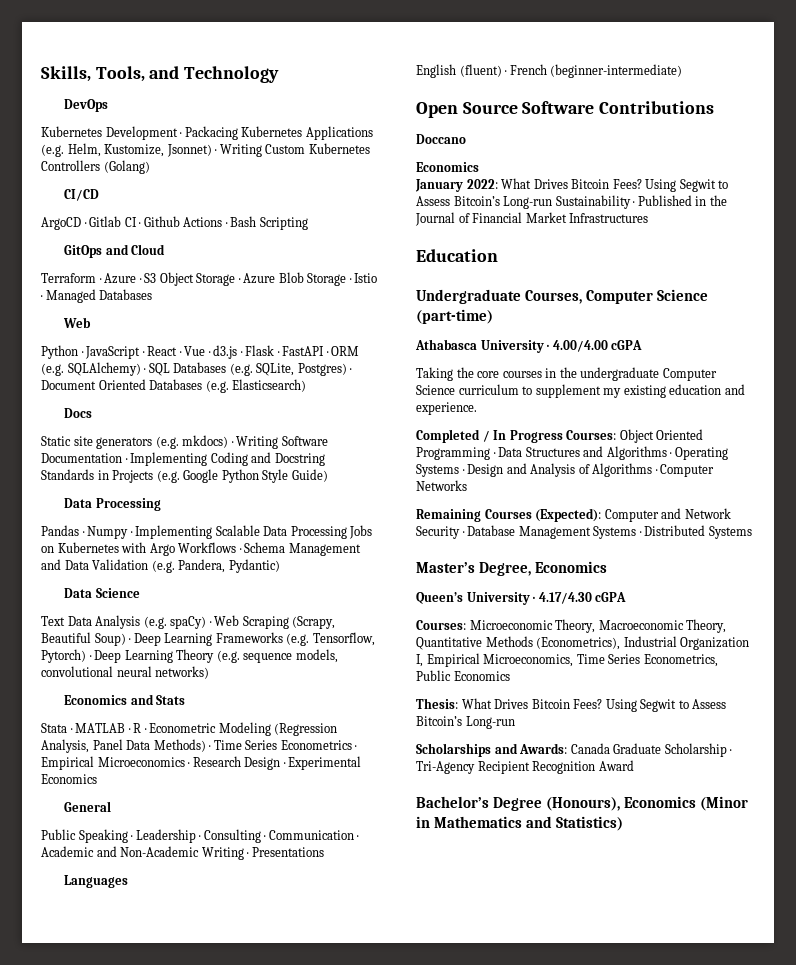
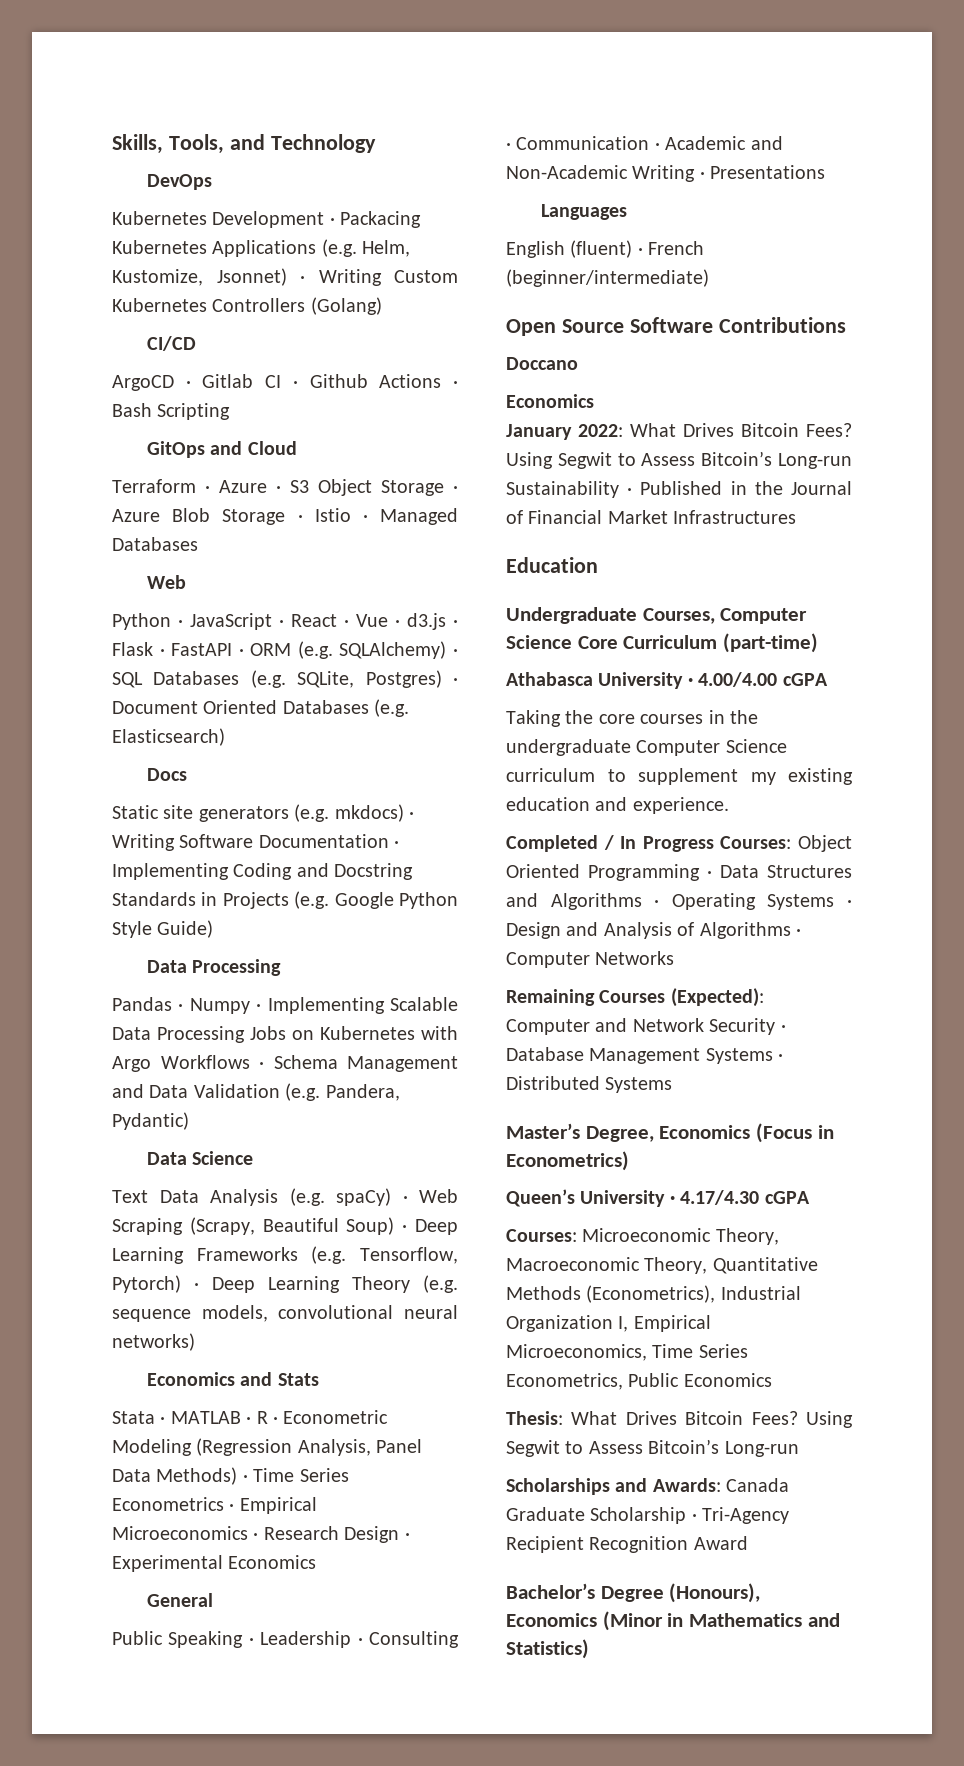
- English (fluent) · French (beginner-intermediate)
+ English (fluent) · French (beginner/intermediate)
- Undergraduate Courses, Computer Science (part-time)
+ Undergraduate Courses, Computer Science Core Curriculum (part-time)
- Master’s Degree, Economics
+ Master’s Degree, Economics (Focus in Econometrics)

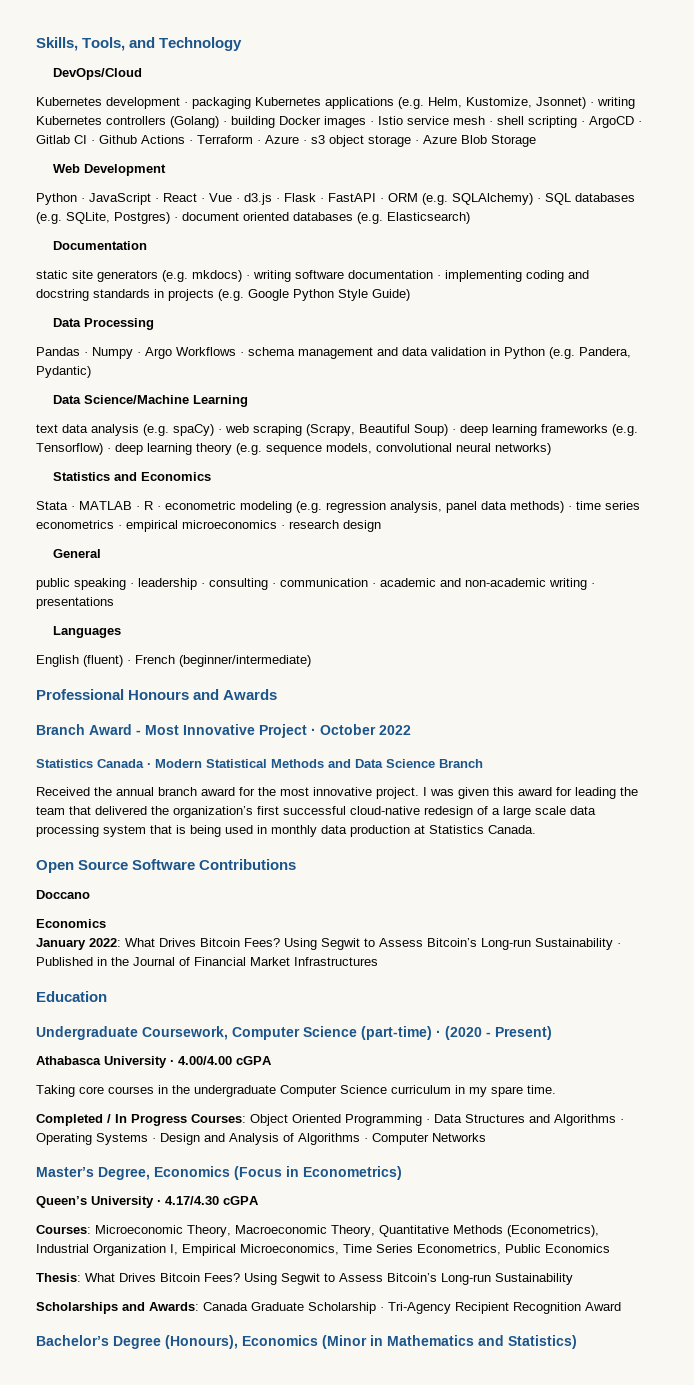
- DevOps
- Kubernetes Development · Packacing Kubernetes Applications (e.g. Helm, Kustomize, Jsonnet) · Writing Custom Kubernetes Controllers (Golang)
- CI/CD
- ArgoCD · Gitlab CI · Github Actions · Bash Scripting
- GitOps and Cloud
- Terraform · Azure · S3 Object Storage · Azure Blob Storage · Istio · Managed Databases
- Web
+ DevOps/Cloud
+ Kubernetes development · packaging Kubernetes applications (e.g. Helm, Kustomize, Jsonnet) · writing Kubernetes controllers (Golang) · building Docker images · Istio service mesh · shell scripting · ArgoCD · Gitlab CI · Github Actions · Terraform · Azure · s3 object storage · Azure Blob Storage
+ Web Development
- Python · JavaScript · React · Vue · d3.js · Flask · FastAPI · ORM (e.g. SQLAlchemy) · SQL Databases (e.g. SQLite, Postgres) · Document Oriented Databases (e.g. Elasticsearch)
+ Python · JavaScript · React · Vue · d3.js · Flask · FastAPI · ORM (e.g. SQLAlchemy) · SQL databases (e.g. SQLite, Postgres) · document oriented databases (e.g. Elasticsearch)
- Docs
- Static site generators (e.g. mkdocs) · Writing Software Documentation · Implementing Coding and Docstring Standards in Projects (e.g. Google Python Style Guide)
+ Documentation
+ static site generators (e.g. mkdocs) · writing software documentation · implementing coding and docstring standards in projects (e.g. Google Python Style Guide)
- Pandas · Numpy · Implementing Scalable Data Processing Jobs on Kubernetes with Argo Workflows · Schema Management and Data Validation (e.g. Pandera, Pydantic)
+ Pandas · Numpy · Argo Workflows · schema management and data validation in Python (e.g. Pandera, Pydantic)
- Data Science
- Text Data Analysis (e.g. spaCy) · Web Scraping (Scrapy, Beautiful Soup) · Deep Learning Frameworks (e.g. Tensorflow, Pytorch) · Deep Learning Theory (e.g. sequence models, convolutional neural networks)
+ Data Science/Machine Learning
+ text data analysis (e.g. spaCy) · web scraping (Scrapy, Beautiful Soup) · deep learning frameworks (e.g. Tensorflow) · deep learning theory (e.g. sequence models, convolutional neural networks)
- Economics and Stats
+ Statistics and Economics
- Stata · MATLAB · R · Econometric Modeling (Regression Analysis, Panel Data Methods) · Time Series Econometrics · Empirical Microeconomics · Research Design · Experimental Economics
+ Stata · MATLAB · R · econometric modeling (e.g. regression analysis, panel data methods) · time series econometrics · empirical microeconomics · research design
  General
- Public Speaking · Leadership · Consulting · Communication · Academic and Non-Academic Writing · Presentations
+ public speaking · leadership · consulting · communication · academic and non-academic writing · presentations
+ Professional Honours and Awards
+ Branch Award - Most Innovative Project · October 2022
+ Statistics Canada · Modern Statistical Methods and Data Science Branch
+ Received the annual branch award for the most innovative project. I was given this award for leading the team that delivered the organization’s first successful cloud-native redesign of a large scale data processing system that is being used in monthly data production at Statistics Canada.
- Undergraduate Courses, Computer Science Core Curriculum (part-time)
+ Undergraduate Coursework, Computer Science (part-time) · (2020 - Present)
- Taking the core courses in the undergraduate Computer Science curriculum to supplement my existing education and experience.
+ Taking core courses in the undergraduate Computer Science curriculum in my spare time.
- Remaining Courses (Expected): Computer and Network Security · Database Management Systems · Distributed Systems
- Thesis: What Drives Bitcoin Fees? Using Segwit to Assess Bitcoin’s Long-run
+ Thesis: What Drives Bitcoin Fees? Using Segwit to Assess Bitcoin’s Long-run Sustainability

